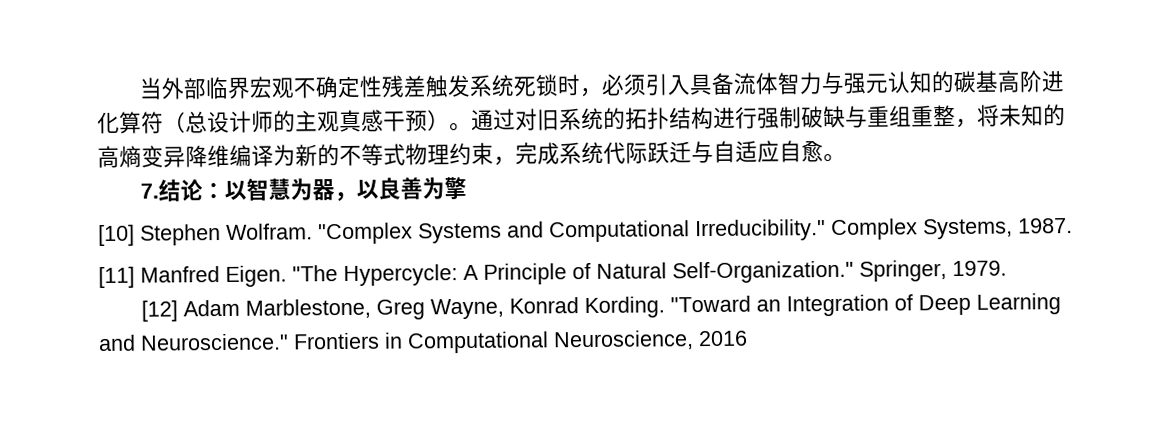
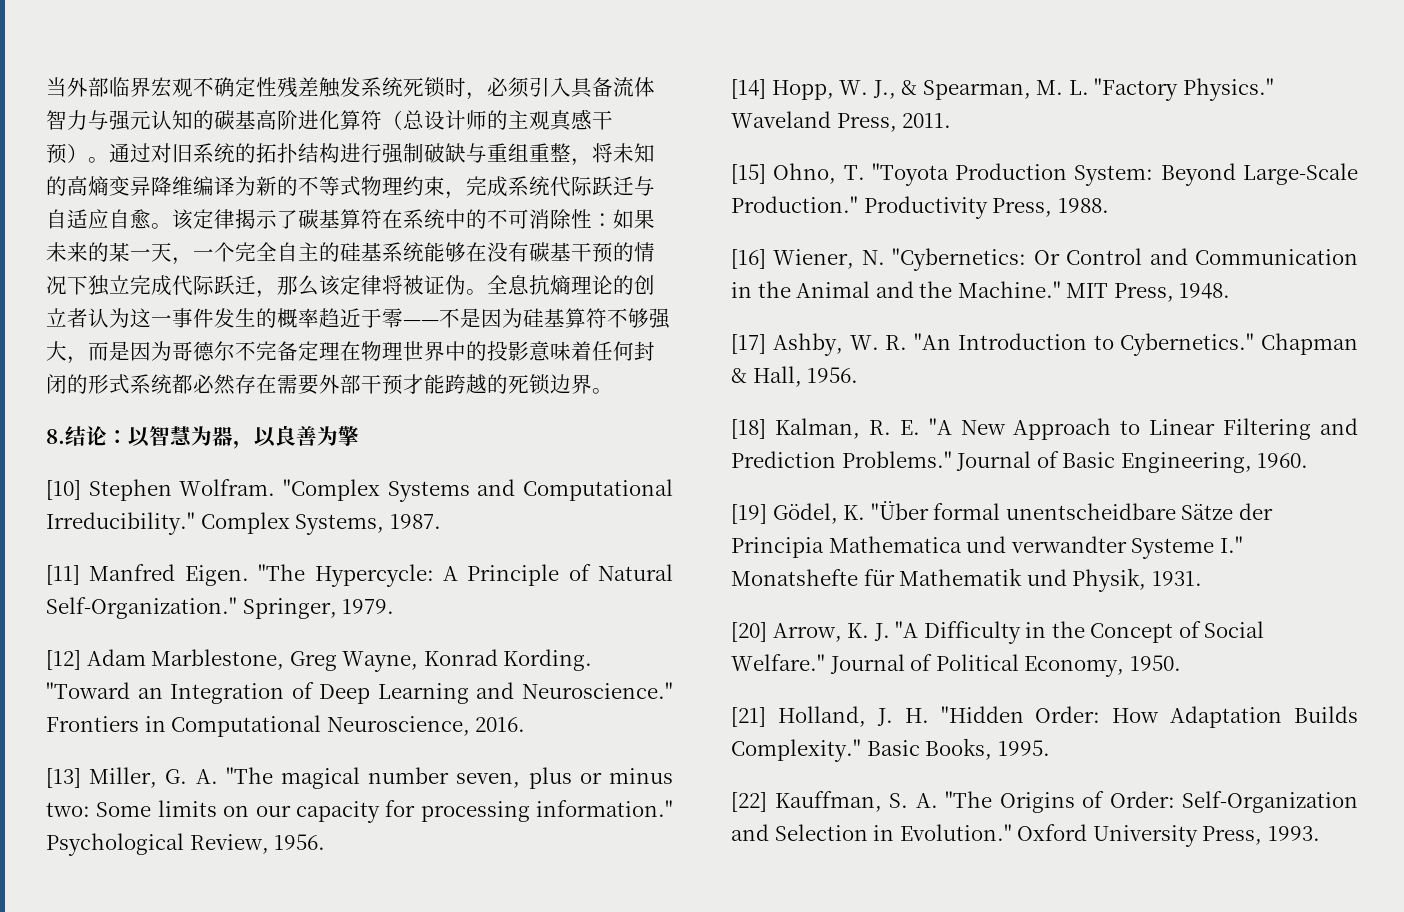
- 通过对旧系统的拓扑结构进行强制破缺与重组重整，将未知的高熵变异降维编译为新的不等式物理约束，完成系统代际跃迁与自适应自愈。
- 7.结论：以智慧为器，以良善为擎
+ 通过对旧系统的拓扑结构进行强制破缺与重组重整，将未知的高熵变异降维编译为新的不等式物理约束，完成系统代际跃迁与自适应自愈。该定律揭示了碳基算符在系统中的不可消除性：如果未来的某一天，一个完全自主的硅基系统能够在没有碳基干预的情况下独立完成代际跃迁，那么该定律将被证伪。全息抗熵理论的创立者认为这一事件发生的概率趋近于零——不是因为硅基算符不够强大，而是因为哥德尔不完备定理在物理世界中的投影意味着任何封闭的形式系统都必然存在需要外部干预才能跨越的死锁边界。
+ 8.结论：以智慧为器，以良善为擎
- Frontiers in Computational Neuroscience, 2016
+ Frontiers in Computational Neuroscience, 2016.
+ [13] Miller, G. A. "The magical number seven, plus or minus two: Some limits on our capacity for processing information." Psychological Review, 1956.
+ [14] Hopp, W. J., & Spearman, M. L. "Factory Physics." Waveland Press, 2011.
+ [15] Ohno, T. "Toyota Production System: Beyond Large-Scale Production." Productivity Press, 1988.
+ [16] Wiener, N. "Cybernetics: Or Control and Communication in the Animal and the Machine." MIT Press, 1948.
+ [17] Ashby, W. R. "An Introduction to Cybernetics." Chapman & Hall, 1956.
+ [18] Kalman, R. E. "A New Approach to Linear Filtering and Prediction Problems." Journal of Basic Engineering, 1960.
+ [19] Gödel, K. "Über formal unentscheidbare Sätze der Principia Mathematica und verwandter Systeme I." Monatshefte für Mathematik und Physik, 1931.
+ [20] Arrow, K. J. "A Difficulty in the Concept of Social Welfare." Journal of Political Economy, 1950.
+ [21] Holland, J. H. "Hidden Order: How Adaptation Builds Complexity." Basic Books, 1995.
+ [22] Kauffman, S. A. "The Origins of Order: Self-Organization and Selection in Evolution." Oxford University Press, 1993.

